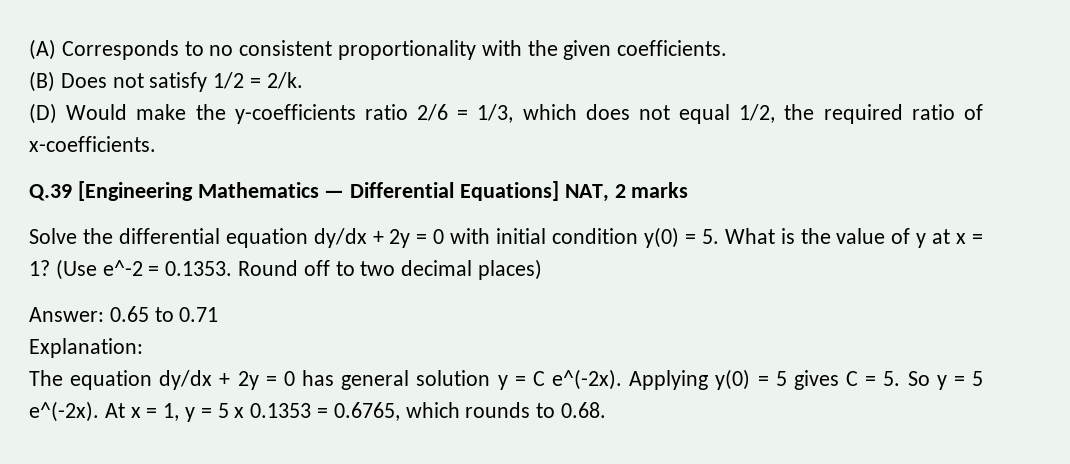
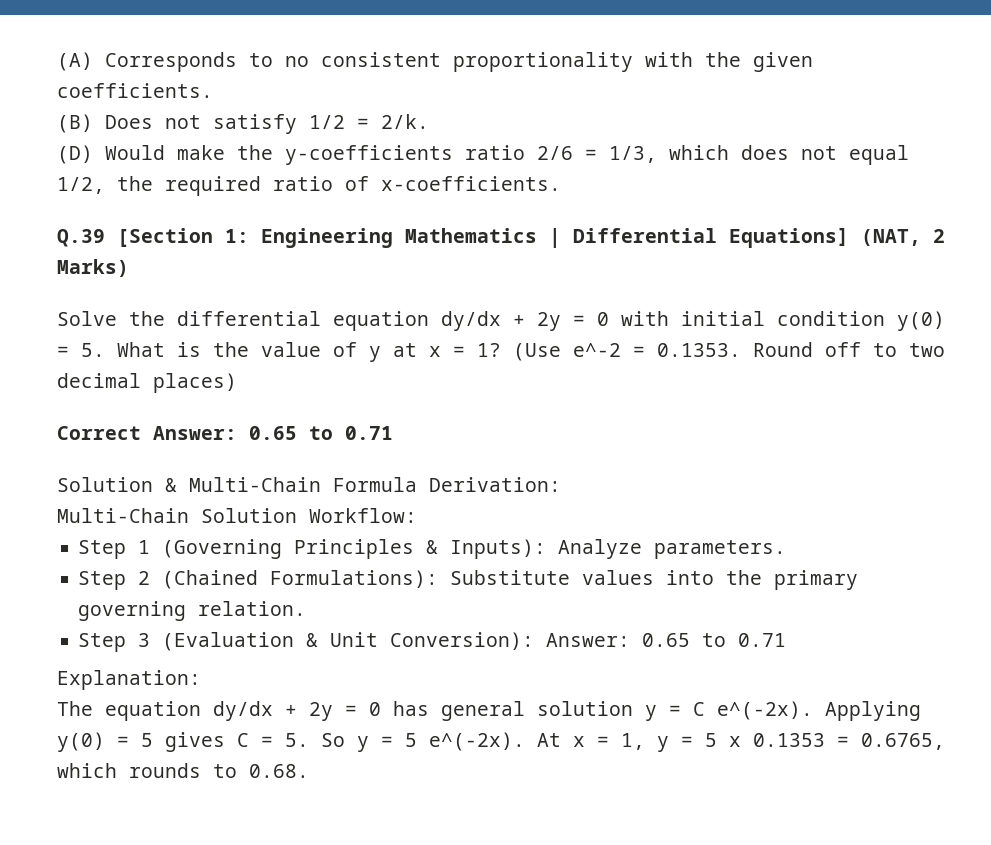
- Q.39 [Engineering Mathematics — Differential Equations] NAT, 2 marks
+ Q.39 [Section 1: Engineering Mathematics | Differential Equations] (NAT, 2 Marks)
- Answer: 0.65 to 0.71
+ Correct Answer: 0.65 to 0.71
+ Solution & Multi-Chain Formula Derivation:
+ Multi-Chain Solution Workflow:
+ Step 1 (Governing Principles & Inputs): Analyze parameters.
+ Step 2 (Chained Formulations): Substitute values into the primary governing relation.
+ Step 3 (Evaluation & Unit Conversion): Answer: 0.65 to 0.71

